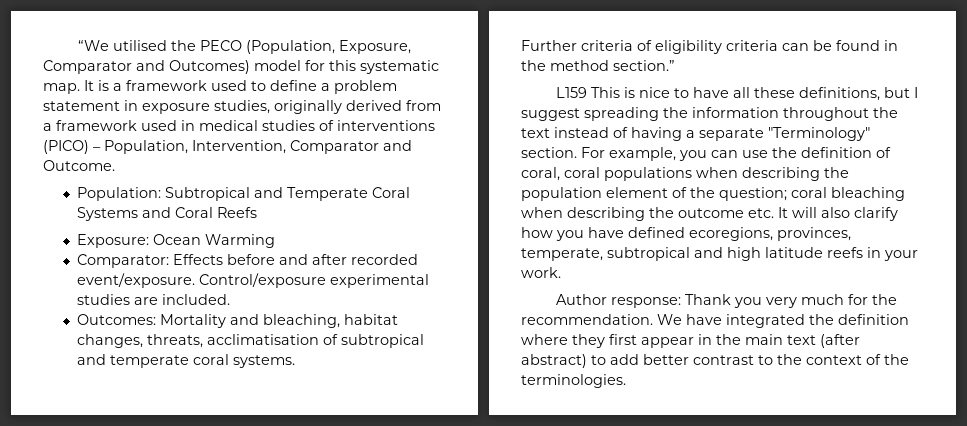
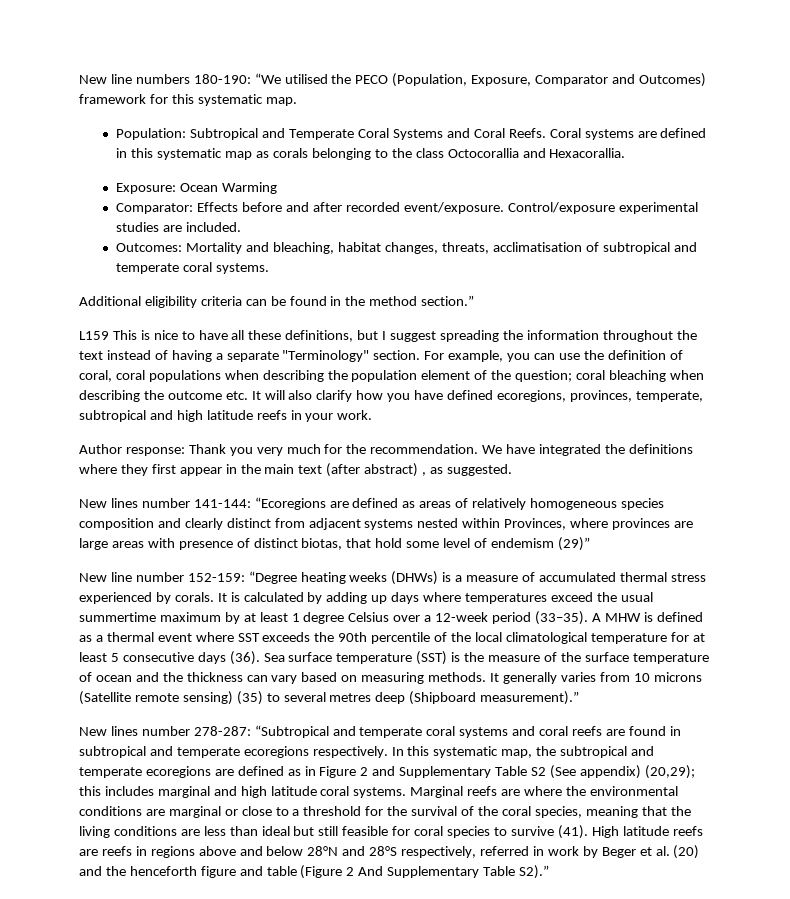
- “We utilised the PECO (Population, Exposure, Comparator and Outcomes) model for this systematic map. It is a framework used to define a problem statement in exposure studies, originally derived from a framework used in medical studies of interventions (PICO) – Population, Intervention, Comparator and Outcome.
+ New line numbers 180-190: “We utilised the PECO (Population, Exposure, Comparator and Outcomes) framework for this systematic map.
- Population: Subtropical and Temperate Coral Systems and Coral Reefs
+ Population: Subtropical and Temperate Coral Systems and Coral Reefs. Coral systems are defined in this systematic map as corals belonging to the class Octocorallia and Hexacorallia.
- Further criteria of eligibility criteria can be found in the method section.”
+ Additional eligibility criteria can be found in the method section.”
- We have integrated the definition where they first appear in the main text (after abstract) to add better contrast to the context of the terminologies.
+ We have integrated the definitions where they first appear in the main text (after abstract) , as suggested.
+ New lines number 141-144: “Ecoregions are defined as areas of relatively homogeneous species composition and clearly distinct from adjacent systems nested within Provinces, where provinces are large areas with presence of distinct biotas, that hold some level of endemism (29)”
+ New line number 152-159: “Degree heating weeks (DHWs) is a measure of accumulated thermal stress experienced by corals. It is calculated by adding up days where temperatures exceed the usual summertime maximum by at least 1 degree Celsius over a 12-week period (33–35). A MHW is defined as a thermal event where SST exceeds the 90th percentile of the local climatological temperature for at least 5 consecutive days (36). Sea surface temperature (SST) is the measure of the surface temperature of ocean and the thickness can vary based on measuring methods. It generally varies from 10 microns (Satellite remote sensing) (35) to several metres deep (Shipboard measurement).”
+ New lines number 278-287: “Subtropical and temperate coral systems and coral reefs are found in subtropical and temperate ecoregions respectively. In this systematic map, the subtropical and temperate ecoregions are defined as in Figure 2 and Supplementary Table S2 (See appendix) (20,29); this includes marginal and high latitude coral systems. Marginal reefs are where the environmental conditions are marginal or close to a threshold for the survival of the coral species, meaning that the living conditions are less than ideal but still feasible for coral species to survive (41). High latitude reefs are reefs in regions above and below 28°N and 28°S respectively, referred in work by Beger et al. (20) and the henceforth figure and table (Figure 2 And Supplementary Table S2).”

